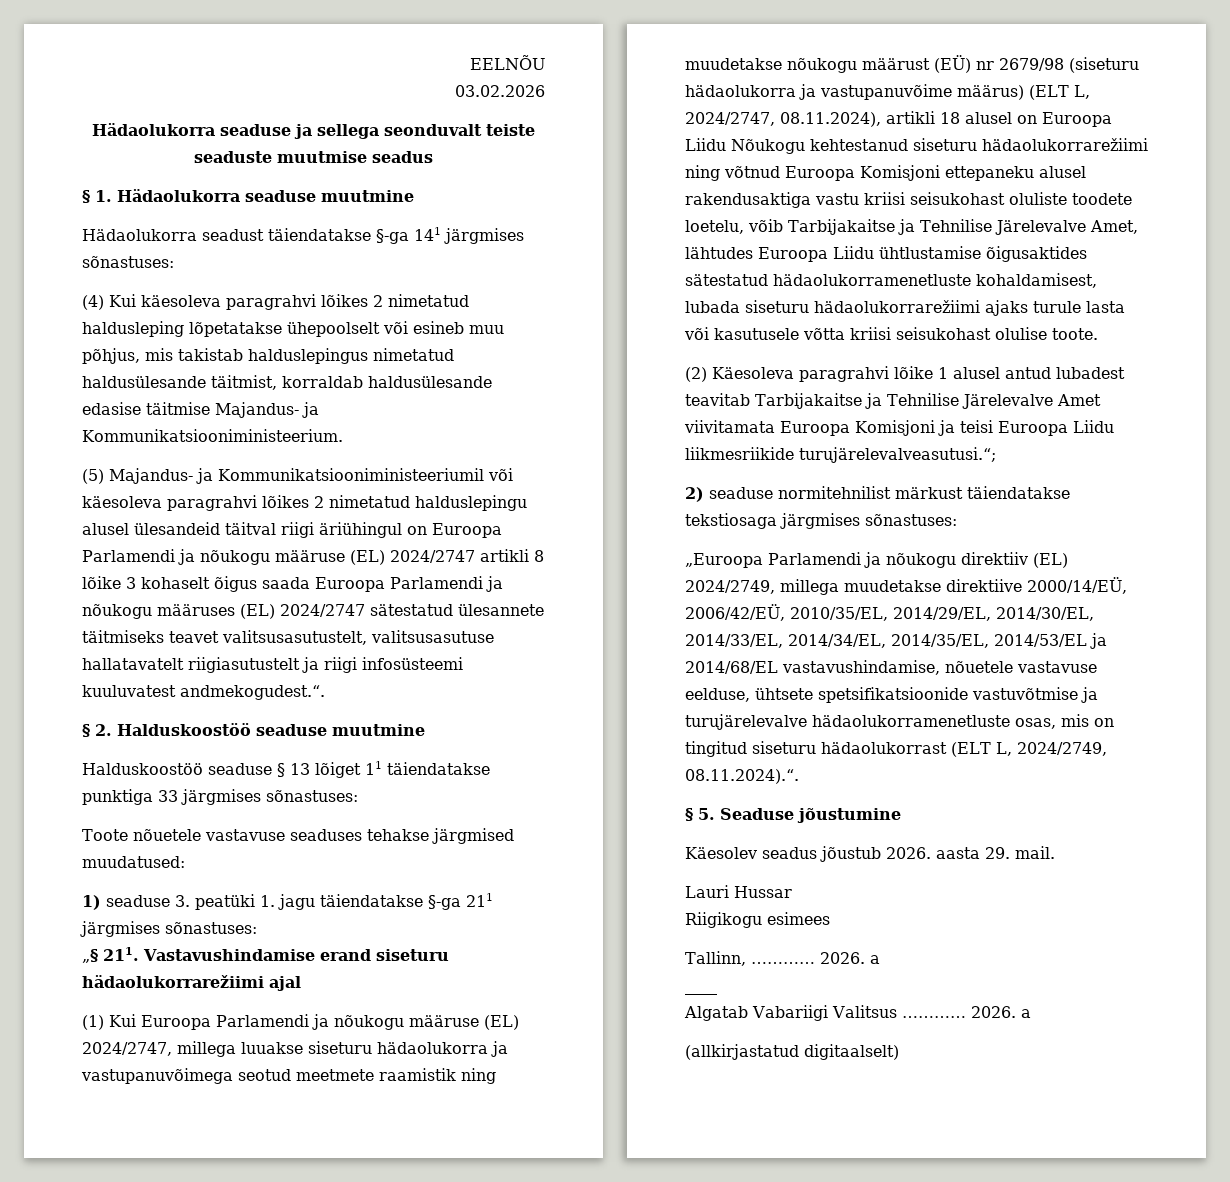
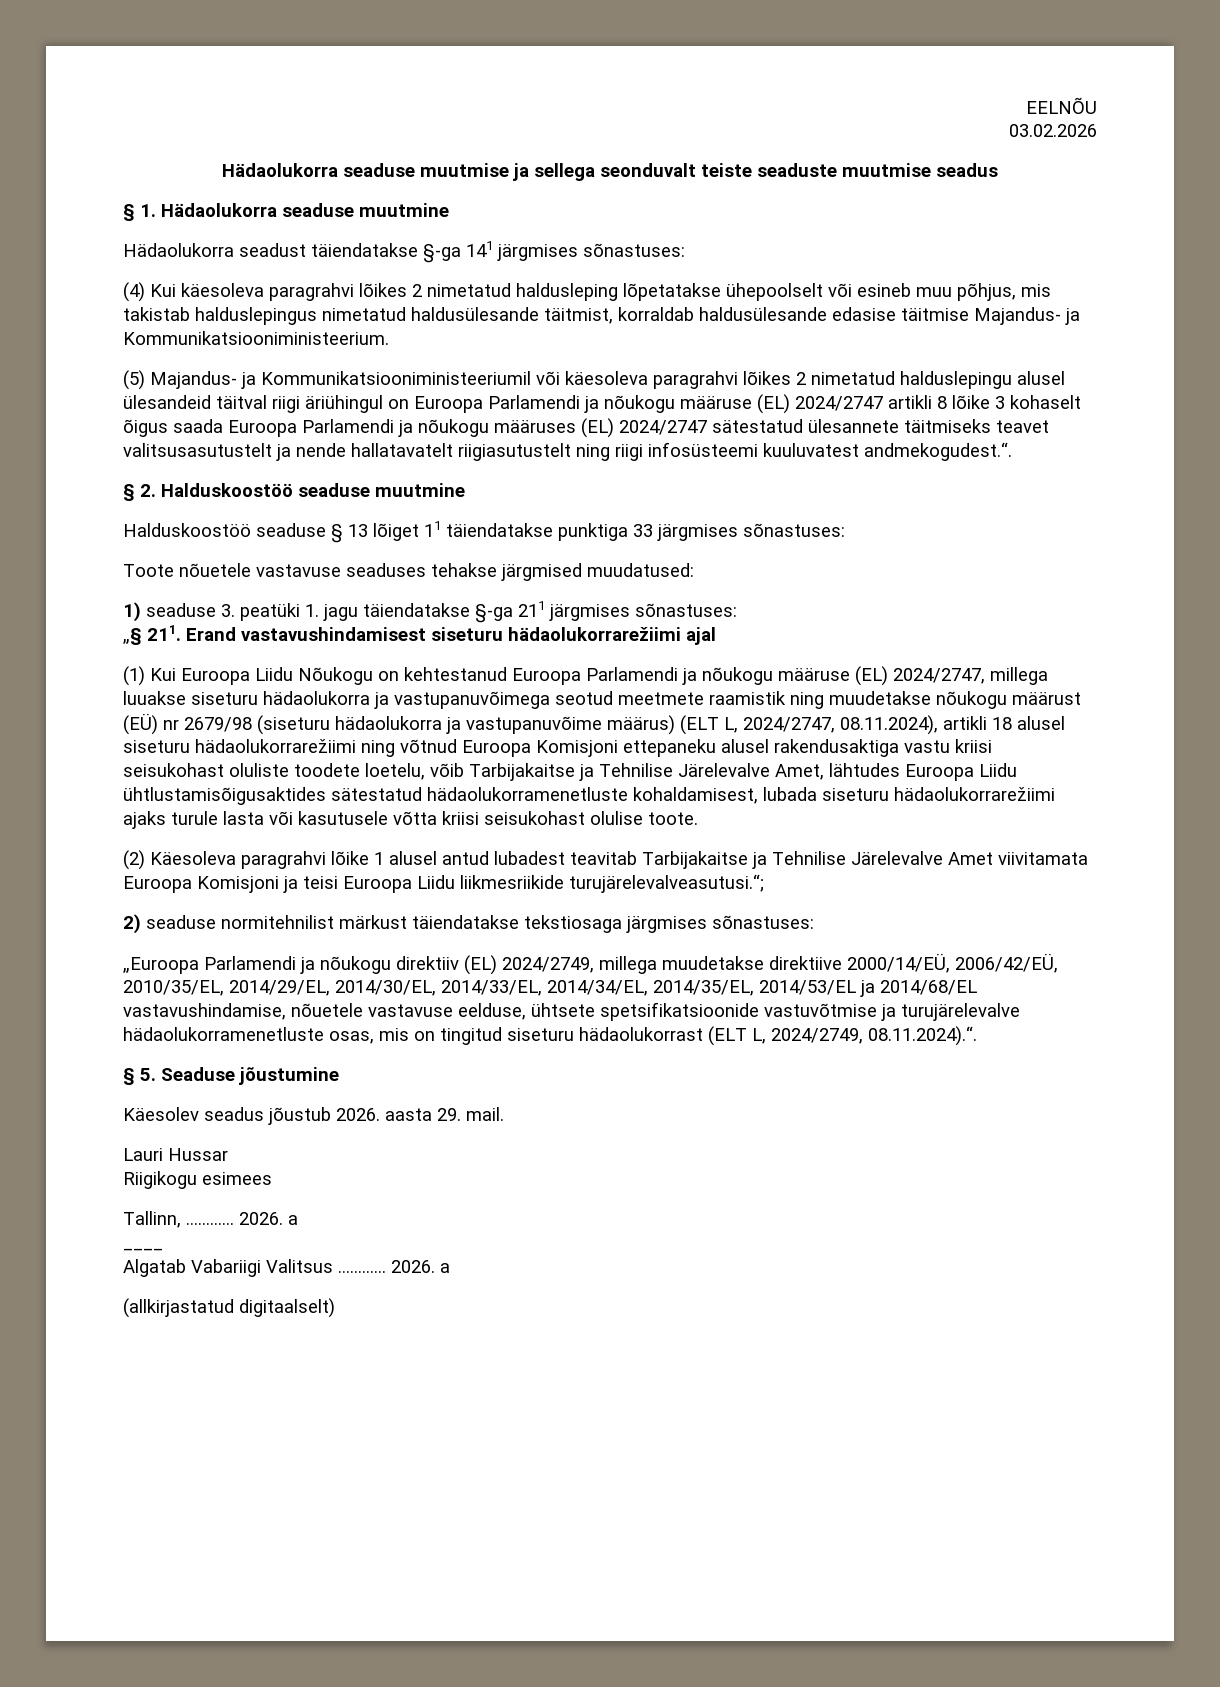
- Hädaolukorra seaduse ja sellega seonduvalt teiste seaduste muutmise seadus
+ Hädaolukorra seaduse muutmise ja sellega seonduvalt teiste seaduste muutmise seadus
- (5) Majandus- ja Kommunikatsiooniministeeriumil või käesoleva paragrahvi lõikes 2 nimetatud halduslepingu alusel ülesandeid täitval riigi äriühingul on Euroopa Parlamendi ja nõukogu määruse (EL) 2024/2747 artikli 8 lõike 3 kohaselt õigus saada Euroopa Parlamendi ja nõukogu määruses (EL) 2024/2747 sätestatud ülesannete täitmiseks teavet valitsusasutustelt, valitsusasutuse hallatavatelt riigiasutustelt ja riigi infosüsteemi kuuluvatest andmekogudest.“.
+ (5) Majandus- ja Kommunikatsiooniministeeriumil või käesoleva paragrahvi lõikes 2 nimetatud halduslepingu alusel ülesandeid täitval riigi äriühingul on Euroopa Parlamendi ja nõukogu määruse (EL) 2024/2747 artikli 8 lõike 3 kohaselt õigus saada Euroopa Parlamendi ja nõukogu määruses (EL) 2024/2747 sätestatud ülesannete täitmiseks teavet valitsusasutustelt ja nende hallatavatelt riigiasutustelt ning riigi infosüsteemi kuuluvatest andmekogudest.“.
- „§ 211. Vastavushindamise erand siseturu hädaolukorrarežiimi ajal
+ „§ 211. Erand vastavushindamisest siseturu hädaolukorrarežiimi ajal
- (1) Kui Euroopa Parlamendi ja nõukogu määruse (EL) 2024/2747, millega luuakse siseturu hädaolukorra ja vastupanuvõimega seotud meetmete raamistik ning muudetakse nõukogu määrust (EÜ) nr 2679/98 (siseturu hädaolukorra ja vastupanuvõime määrus) (ELT L, 2024/2747, 08.11.2024), artikli 18 alusel on Euroopa Liidu Nõukogu kehtestanud siseturu hädaolukorrarežiimi ning võtnud Euroopa Komisjoni ettepaneku alusel rakendusaktiga vastu kriisi seisukohast oluliste toodete loetelu, võib Tarbijakaitse ja Tehnilise Järelevalve Amet, lähtudes Euroopa Liidu ühtlustamise õigusaktides sätestatud hädaolukorramenetluste kohaldamisest, lubada siseturu hädaolukorrarežiimi ajaks turule lasta või kasutusele võtta kriisi seisukohast olulise toote.
+ (1) Kui Euroopa Liidu Nõukogu on kehtestanud Euroopa Parlamendi ja nõukogu määruse (EL) 2024/2747, millega luuakse siseturu hädaolukorra ja vastupanuvõimega seotud meetmete raamistik ning muudetakse nõukogu määrust (EÜ) nr 2679/98 (siseturu hädaolukorra ja vastupanuvõime määrus) (ELT L, 2024/2747, 08.11.2024), artikli 18 alusel siseturu hädaolukorrarežiimi ning võtnud Euroopa Komisjoni ettepaneku alusel rakendusaktiga vastu kriisi seisukohast oluliste toodete loetelu, võib Tarbijakaitse ja Tehnilise Järelevalve Amet, lähtudes Euroopa Liidu ühtlustamisõigusaktides sätestatud hädaolukorramenetluste kohaldamisest, lubada siseturu hädaolukorrarežiimi ajaks turule lasta või kasutusele võtta kriisi seisukohast olulise toote.

